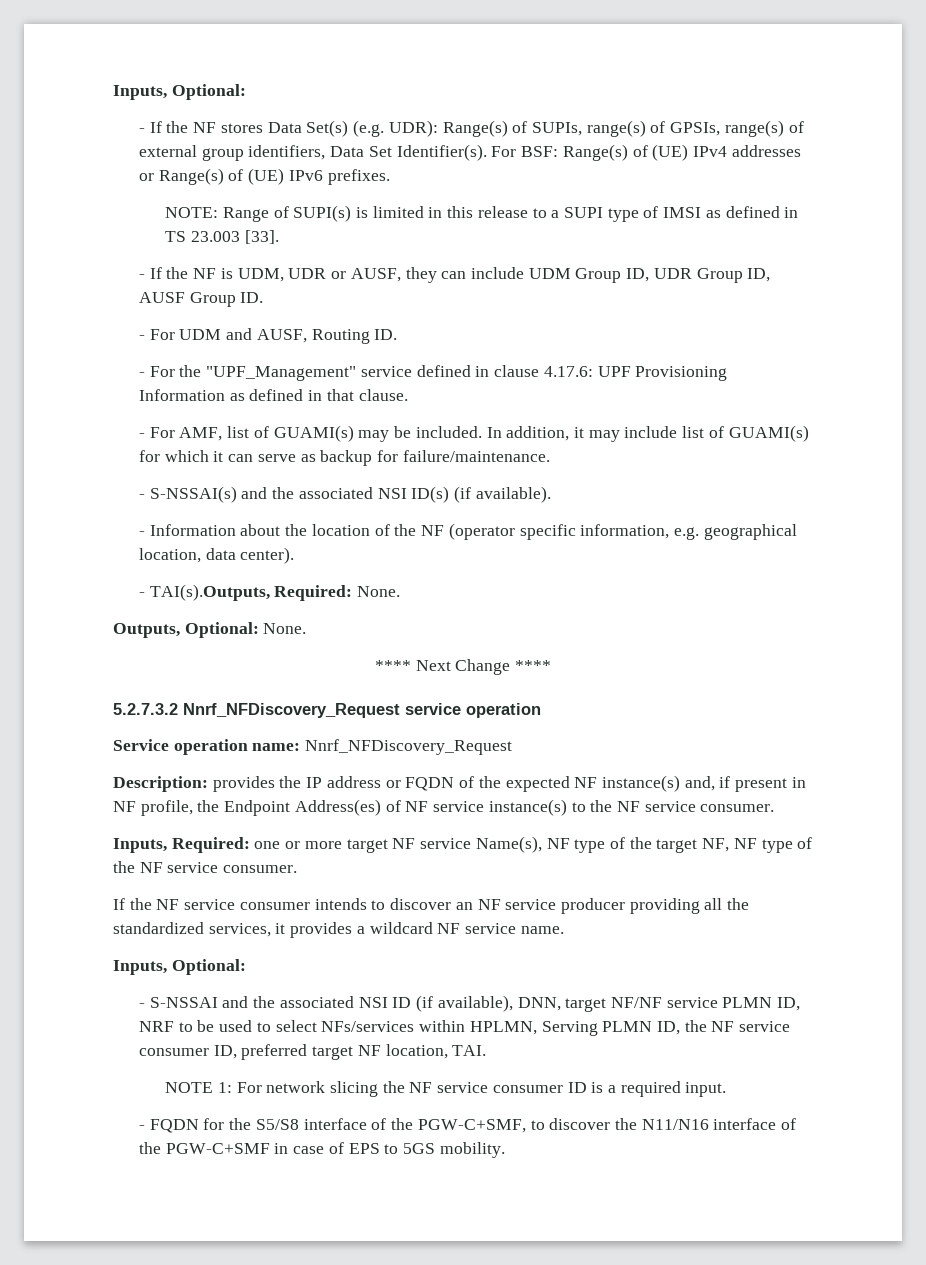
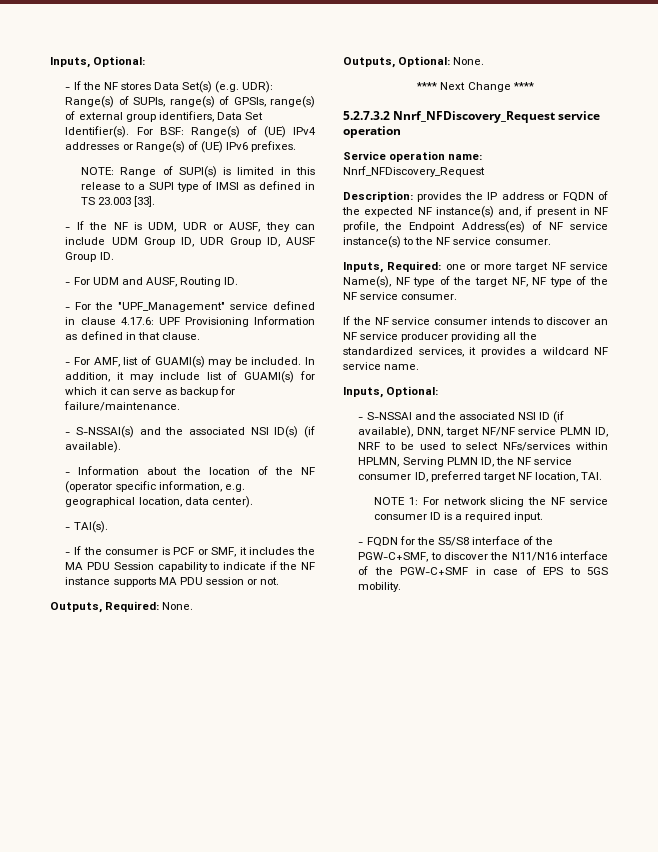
- - TAI(s).Outputs, Required: None.
+ - TAI(s).
+ - If the consumer is PCF or SMF, it includes the MA PDU Session capability to indicate if the NF instance supports MA PDU session or not.
+ Outputs, Required: None.

